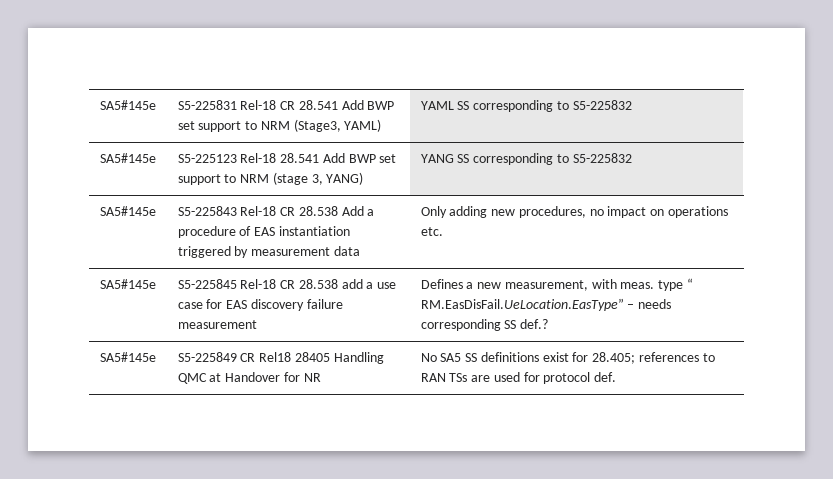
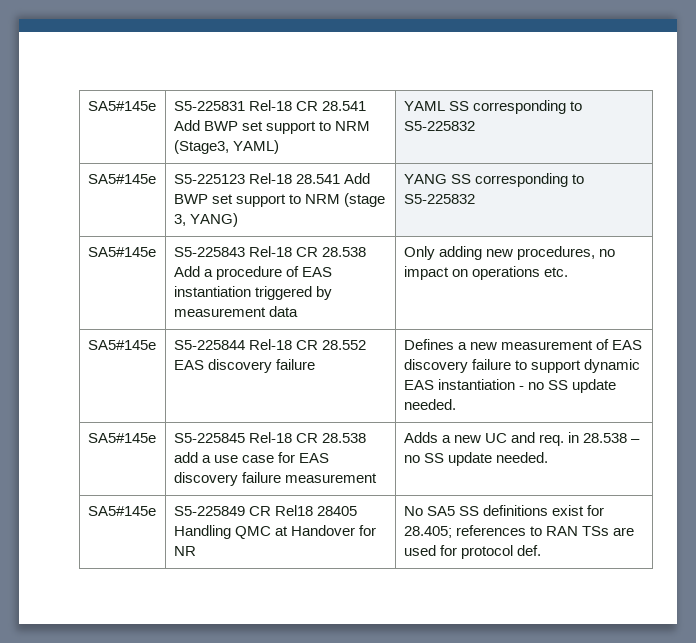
+ SA5#145e | S5-225844 Rel-18 CR 28.552 EAS discovery failure | Defines a new measurement of EAS discovery failure to support dynamic EAS instantiation - no SS update needed.
- SA5#145e | S5-225845 Rel-18 CR 28.538 add a use case for EAS discovery failure measurement | Defines a new measurement, with meas. type “ RM.EasDisFail.UeLocation.EasType” – needs corresponding SS def.?
+ SA5#145e | S5-225845 Rel-18 CR 28.538 add a use case for EAS discovery failure measurement | Adds a new UC and req. in 28.538 – no SS update needed.

